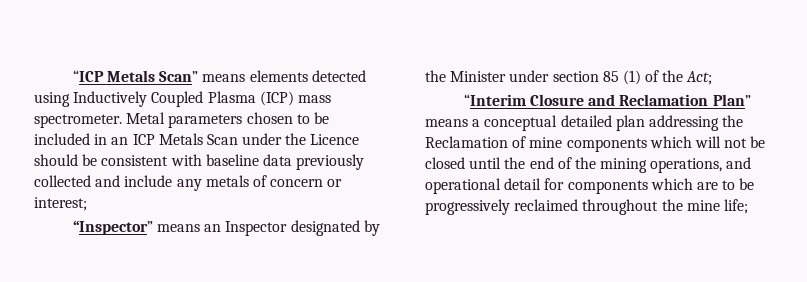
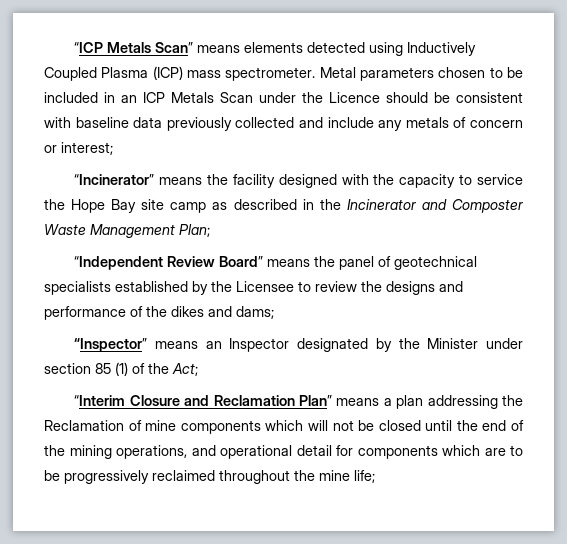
+ “Incinerator” means the facility designed with the capacity to service the Hope Bay site camp as described in the Incinerator and Composter Waste Management Plan;
+ “Independent Review Board” means the panel of geotechnical specialists established by the Licensee to review the designs and performance of the dikes and dams;
- “Interim Closure and Reclamation Plan” means a conceptual detailed plan addressing the Reclamation of mine components which will not be closed until the end of the mining operations, and operational detail for components which are to be progressively reclaimed throughout the mine life;
+ “Interim Closure and Reclamation Plan” means a plan addressing the Reclamation of mine components which will not be closed until the end of the mining operations, and operational detail for components which are to be progressively reclaimed throughout the mine life;

